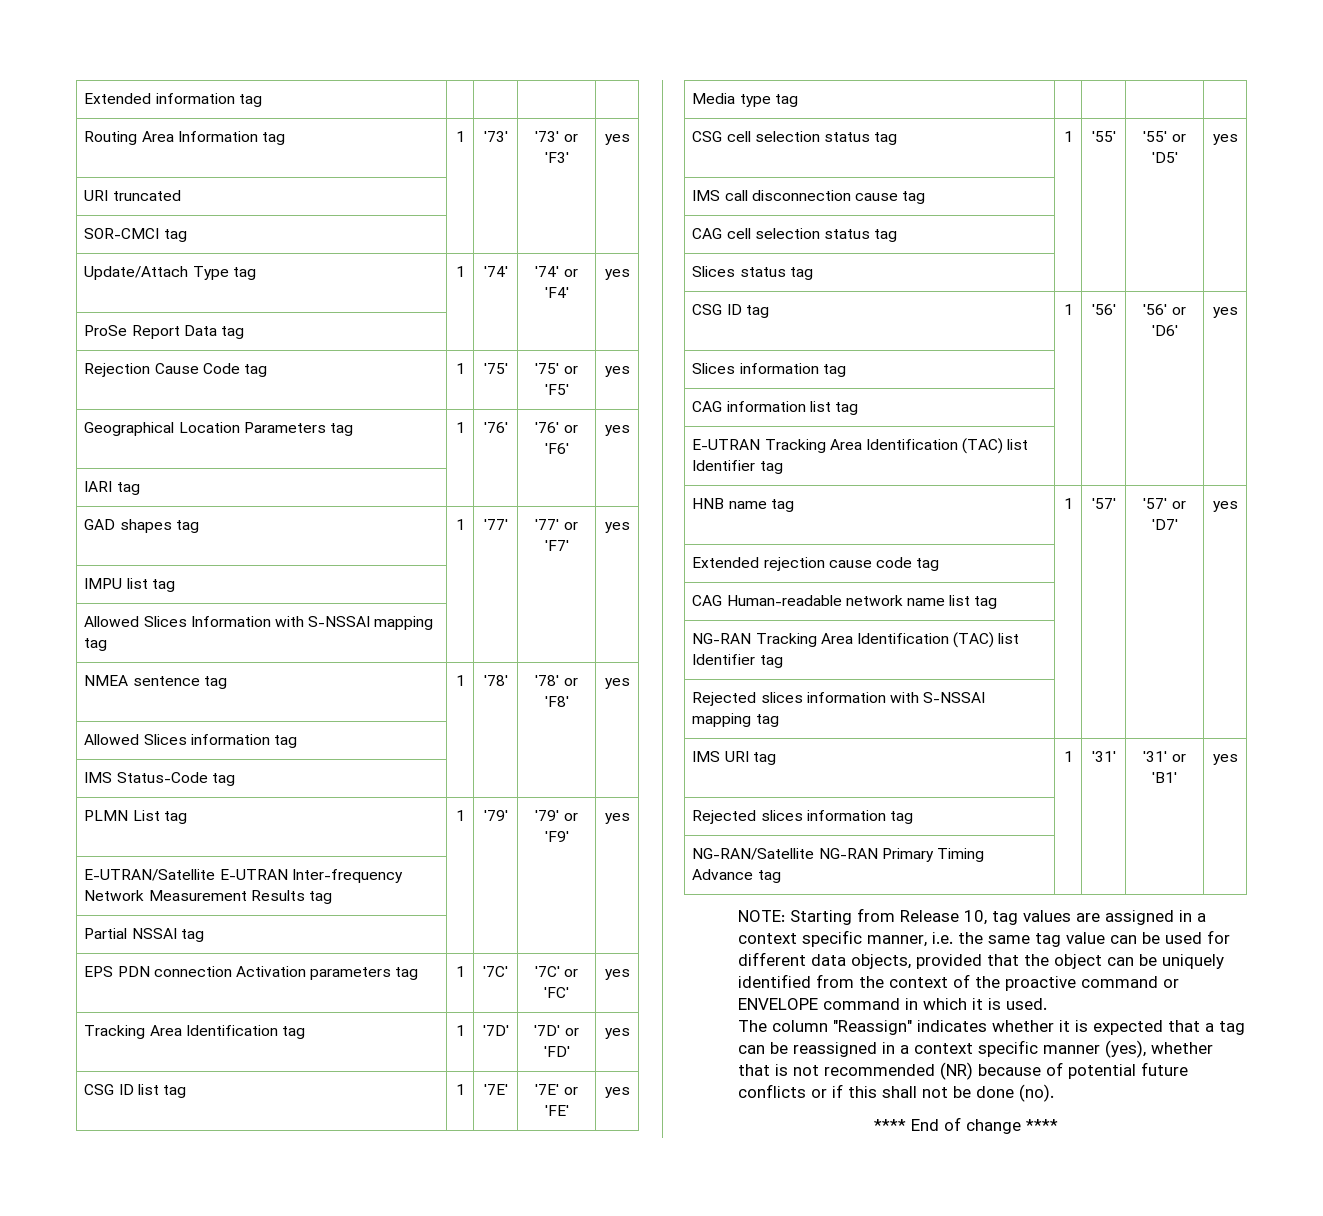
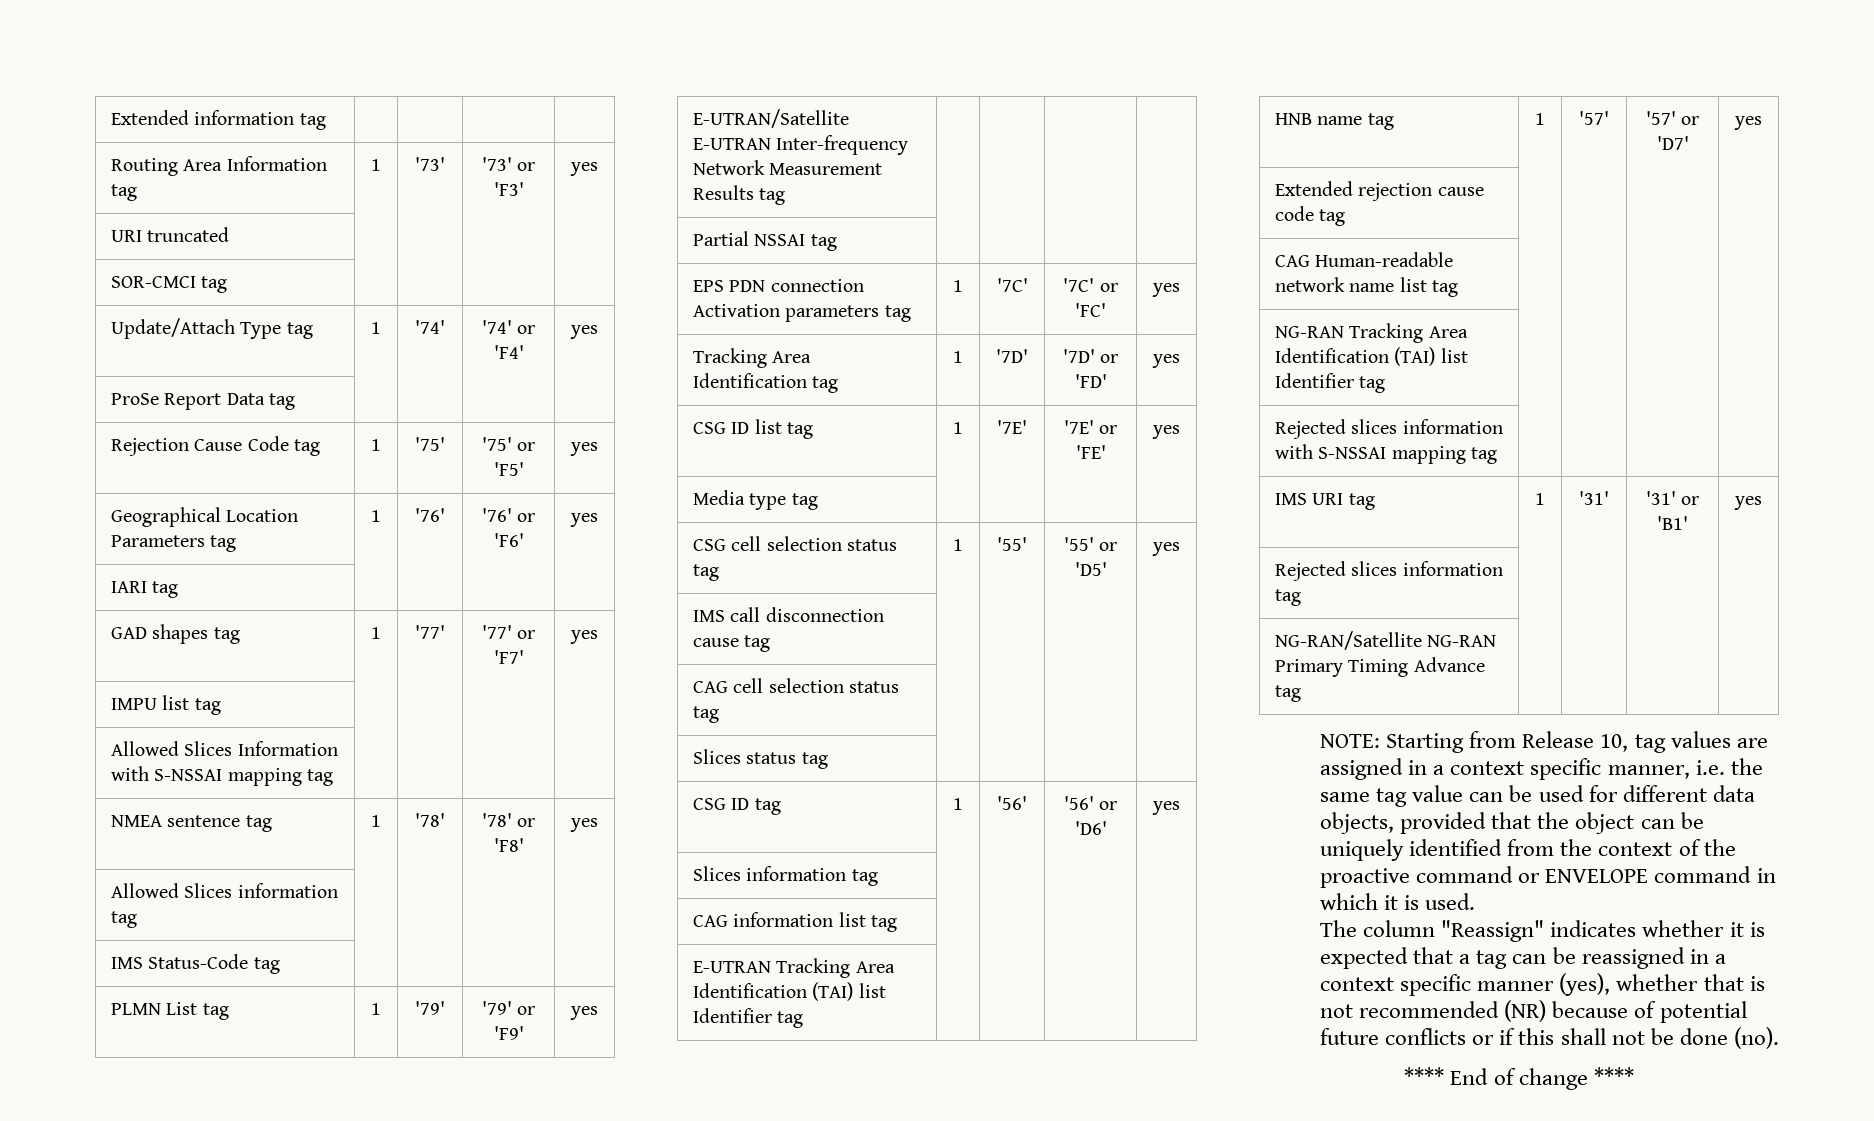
- E-UTRAN Tracking Area Identification (TAC) list Identifier tag | | | |
+ E-UTRAN Tracking Area Identification (TAI) list Identifier tag | | | |
- NG-RAN Tracking Area Identification (TAC) list Identifier tag | | | |
+ NG-RAN Tracking Area Identification (TAI) list Identifier tag | | | |

